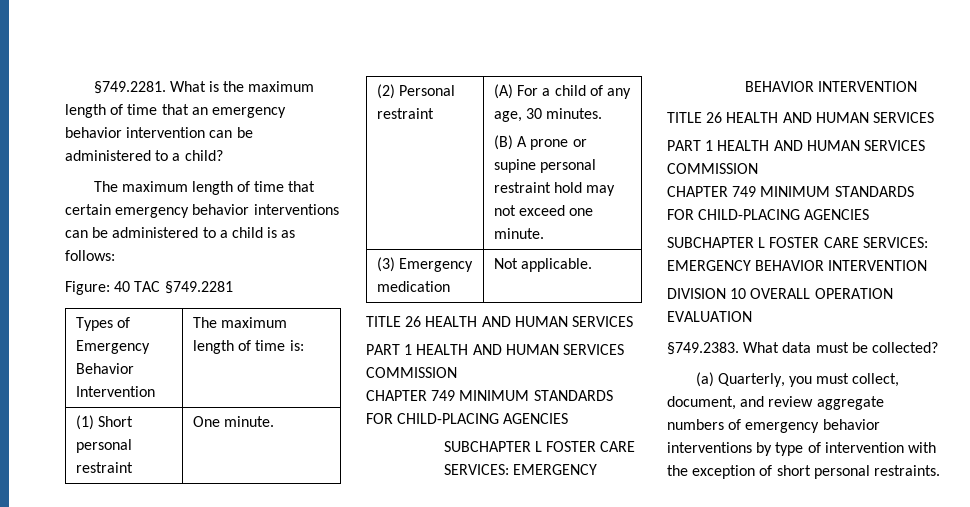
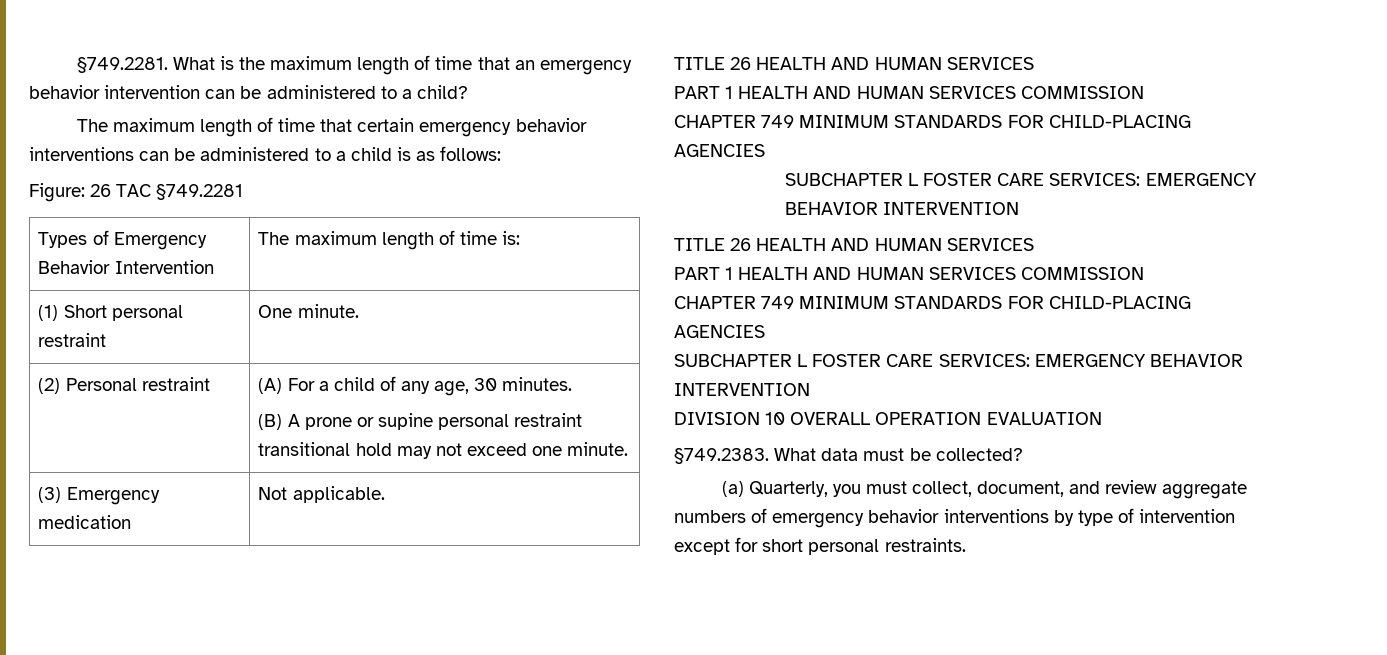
- Figure: 40 TAC §749.2281
+ Figure: 26 TAC §749.2281
  (2) Personal restraint | (A) For a child of any age, 30 minutes.
- (B) A prone or supine personal restraint hold may not exceed one minute.
+ (B) A prone or supine personal restraint transitional hold may not exceed one minute.
- (a) Quarterly, you must collect, document, and review aggregate numbers of emergency behavior interventions by type of intervention with the exception of short personal restraints.
+ (a) Quarterly, you must collect, document, and review aggregate numbers of emergency behavior interventions by type of intervention except for short personal restraints.

